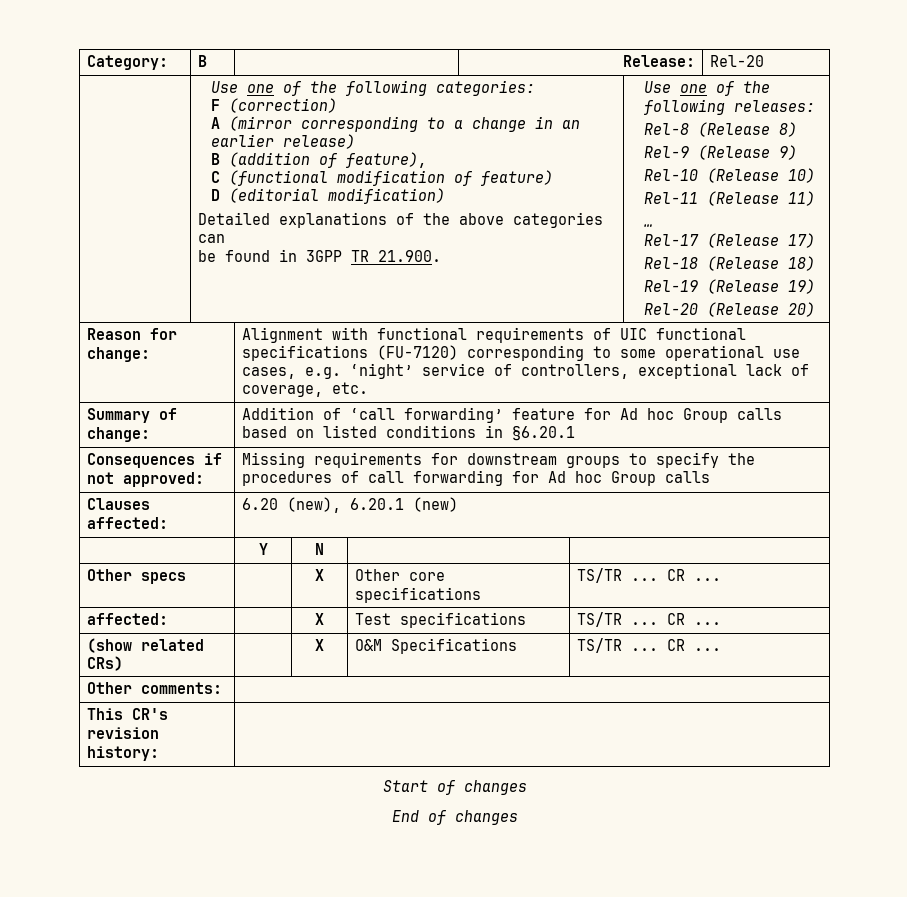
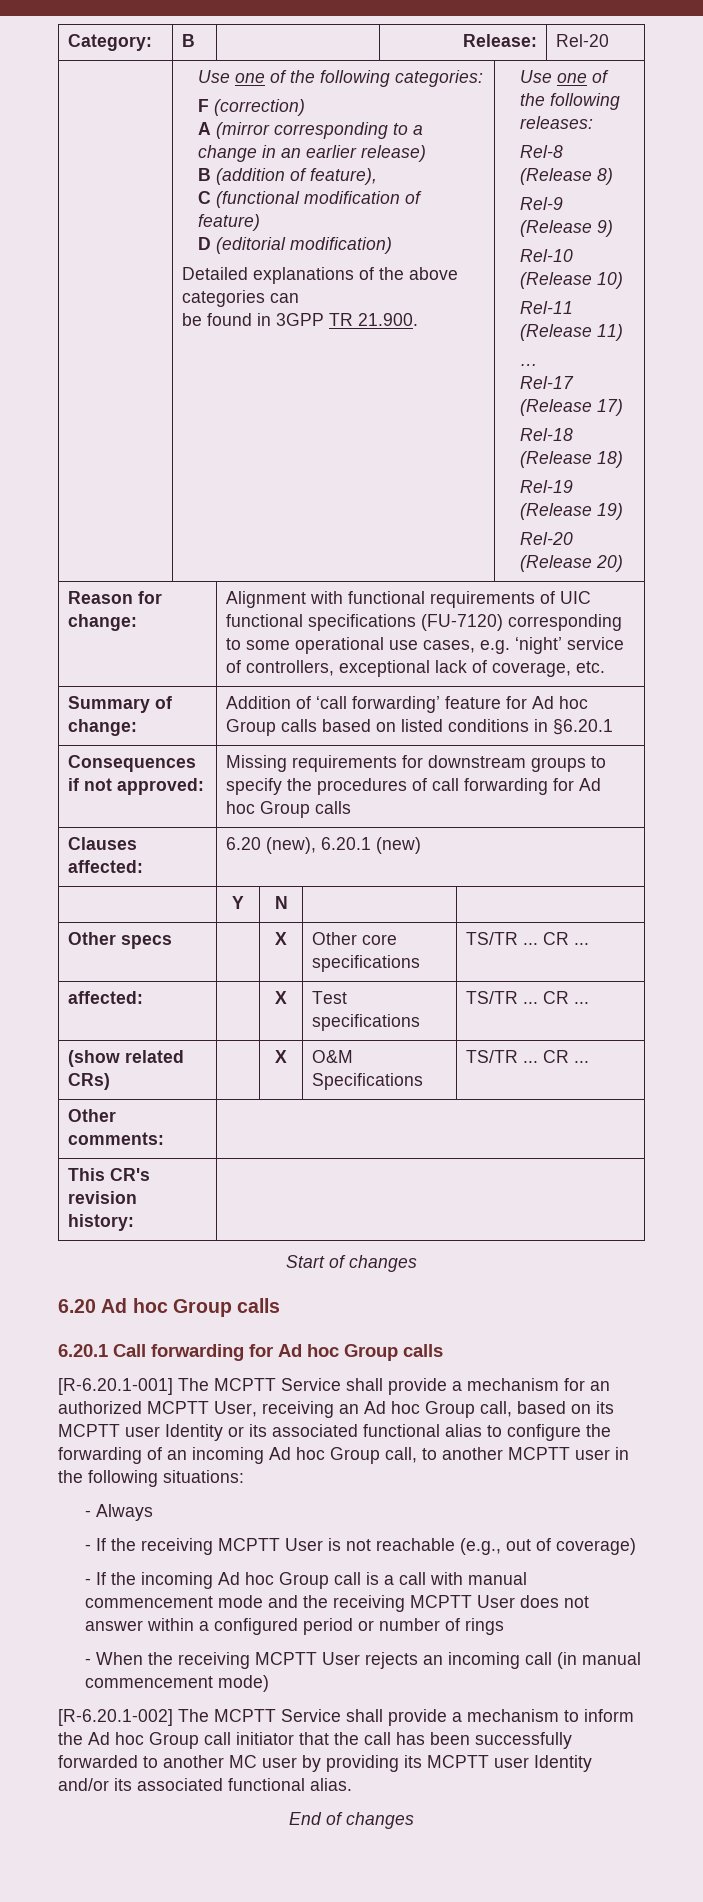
+ 6.20 Ad hoc Group calls
+ 6.20.1 Call forwarding for Ad hoc Group calls
+ [R-6.20.1-001] The MCPTT Service shall provide a mechanism for an authorized MCPTT User, receiving an Ad hoc Group call, based on its MCPTT user Identity or its associated functional alias to configure the forwarding of an incoming Ad hoc Group call, to another MCPTT user in the following situations:
+ - Always
+ - If the receiving MCPTT User is not reachable (e.g., out of coverage)
+ - If the incoming Ad hoc Group call is a call with manual commencement mode and the receiving MCPTT User does not answer within a configured period or number of rings
+ - When the receiving MCPTT User rejects an incoming call (in manual commencement mode)
+ [R-6.20.1-002] The MCPTT Service shall provide a mechanism to inform the Ad hoc Group call initiator that the call has been successfully forwarded to another MC user by providing its MCPTT user Identity and/or its associated functional alias.

